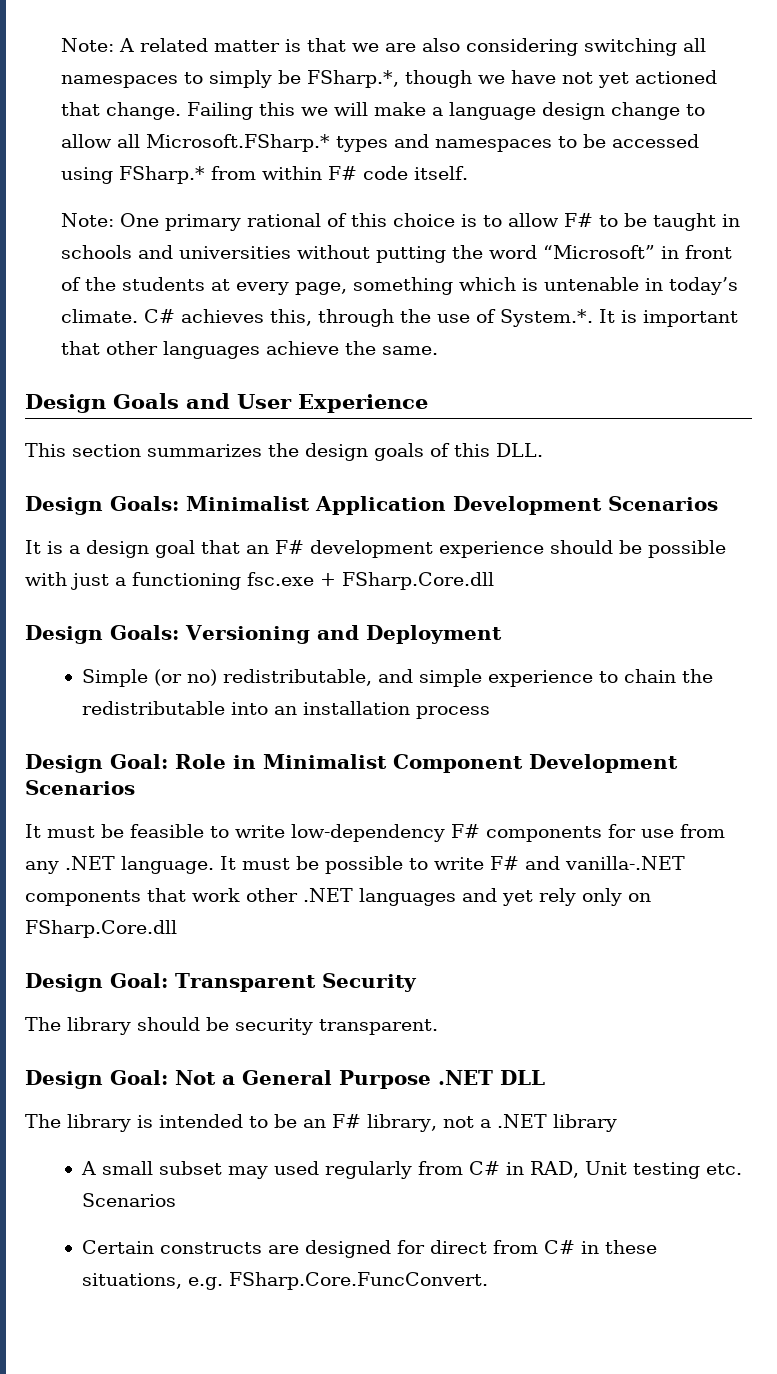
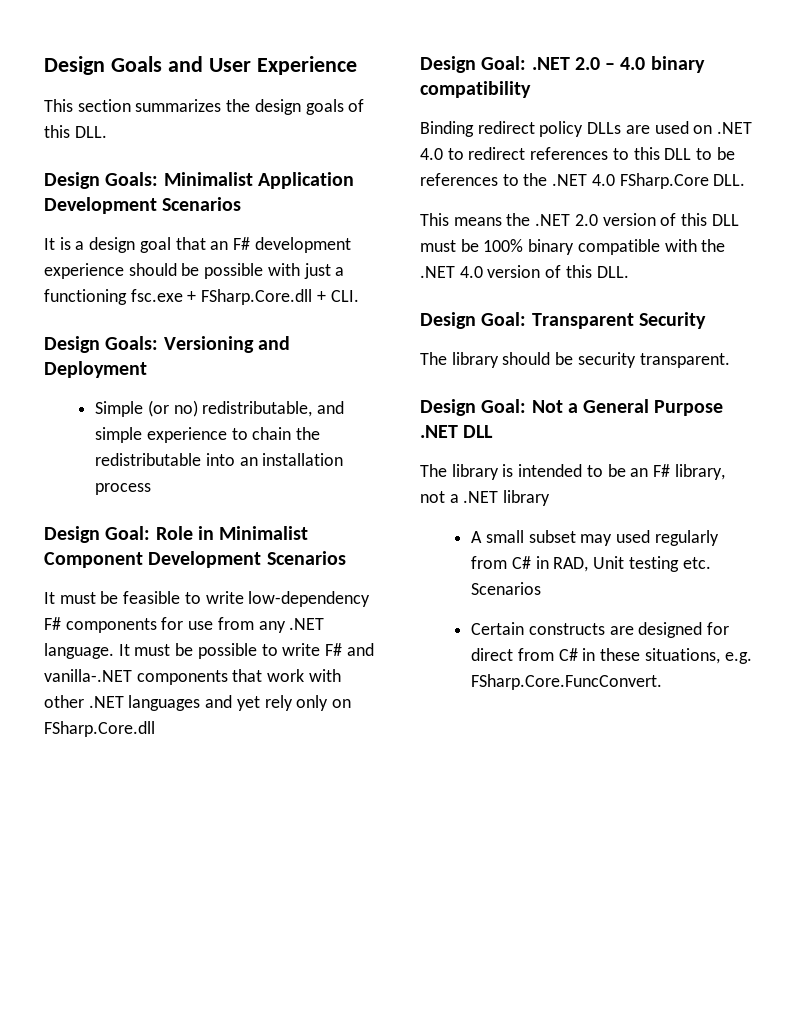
- Note: A related matter is that we are also considering switching all namespaces to simply be FSharp.*, though we have not yet actioned that change. Failing this we will make a language design change to allow all Microsoft.FSharp.* types and namespaces to be accessed using FSharp.* from within F# code itself.
- Note: One primary rational of this choice is to allow F# to be taught in schools and universities without putting the word “Microsoft” in front of the students at every page, something which is untenable in today’s climate. C# achieves this, through the use of System.*. It is important that other languages achieve the same.
- It is a design goal that an F# development experience should be possible with just a functioning fsc.exe + FSharp.Core.dll
+ It is a design goal that an F# development experience should be possible with just a functioning fsc.exe + FSharp.Core.dll + CLI.
- It must be possible to write F# and vanilla-.NET components that work other .NET languages and yet rely only on FSharp.Core.dll
+ It must be possible to write F# and vanilla-.NET components that work with other .NET languages and yet rely only on FSharp.Core.dll
+ Design Goal: .NET 2.0 – 4.0 binary compatibility
+ Binding redirect policy DLLs are used on .NET 4.0 to redirect references to this DLL to be references to the .NET 4.0 FSharp.Core DLL.
+ This means the .NET 2.0 version of this DLL must be 100% binary compatible with the .NET 4.0 version of this DLL.

